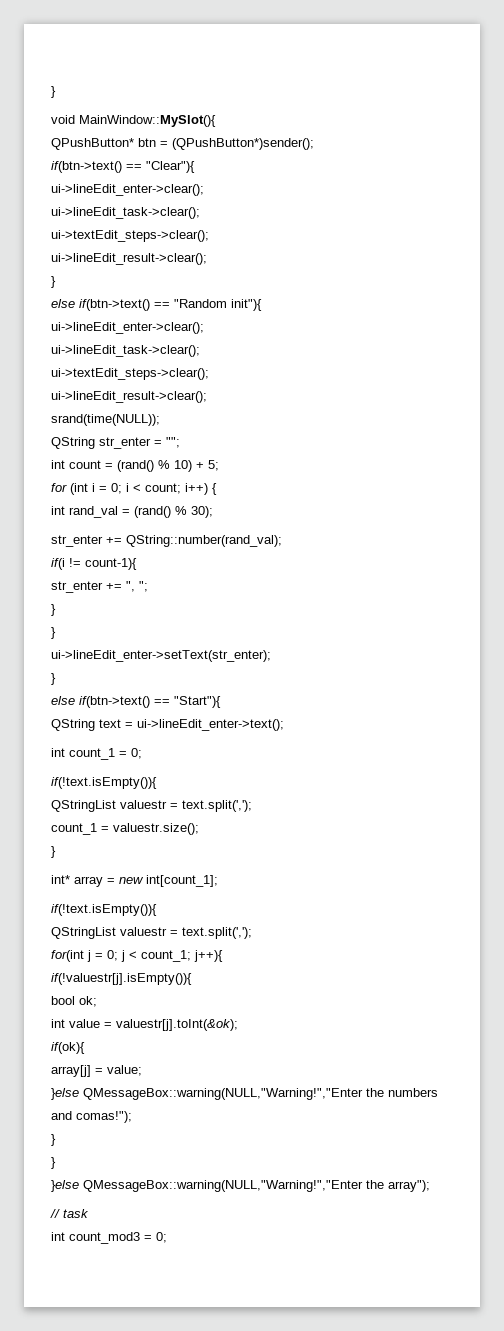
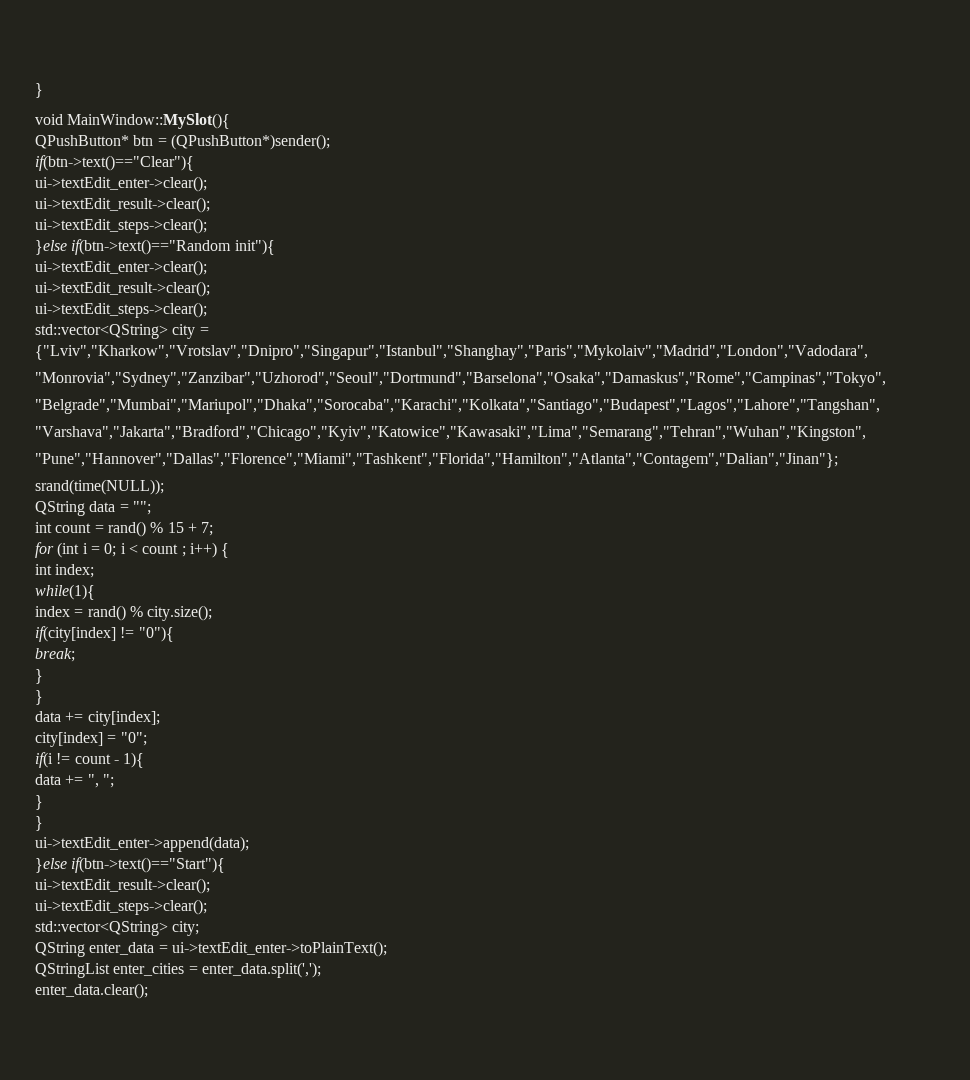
- if(btn->text() == "Clear"){
- ui->lineEdit_enter->clear();
- ui->lineEdit_task->clear();
+ if(btn->text()=="Clear"){
+ ui->textEdit_enter->clear();
+ ui->textEdit_result->clear();
  ui->textEdit_steps->clear();
- ui->lineEdit_result->clear();
- }
- else if(btn->text() == "Random init"){
- ui->lineEdit_enter->clear();
- ui->lineEdit_task->clear();
+ }else if(btn->text()=="Random init"){
+ ui->textEdit_enter->clear();
+ ui->textEdit_result->clear();
  ui->textEdit_steps->clear();
- ui->lineEdit_result->clear();
+ std::vector<QString> city = {"Lviv","Kharkow","Vrotslav","Dnipro","Singapur","Istanbul","Shanghay","Paris","Mykolaiv","Madrid","London","Vadodara",
+ "Monrovia","Sydney","Zanzibar","Uzhorod","Seoul","Dortmund","Barselona","Osaka","Damaskus","Rome","Campinas","Tokyo",
+ "Belgrade","Mumbai","Mariupol","Dhaka","Sorocaba","Karachi","Kolkata","Santiago","Budapest","Lagos","Lahore","Tangshan",
+ "Varshava","Jakarta","Bradford","Chicago","Kyiv","Katowice","Kawasaki","Lima","Semarang","Tehran","Wuhan","Kingston",
+ "Pune","Hannover","Dallas","Florence","Miami","Tashkent","Florida","Hamilton","Atlanta","Contagem","Dalian","Jinan"};
- QString str_enter = "";
+ QString data = "";
- int count = (rand() % 10) + 5;
+ int count = rand() % 15 + 7;
- for (int i = 0; i < count; i++) {
+ for (int i = 0; i < count ; i++) {
- int rand_val = (rand() % 30);
- str_enter += QString::number(rand_val);
- if(i != count-1){
- str_enter += ", ";
+ int index;
+ while(1){
+ index = rand() % city.size();
+ if(city[index] != "0"){
+ break;
+ }
+ }
+ data += city[index];
+ city[index] = "0";
+ if(i != count - 1){
+ data += ", ";
- ui->lineEdit_enter->setText(str_enter);
- }
- else if(btn->text() == "Start"){
- QString text = ui->lineEdit_enter->text();
- int count_1 = 0;
- if(!text.isEmpty()){
- QStringList valuestr = text.split(',');
- count_1 = valuestr.size();
- }
- int* array = new int[count_1];
- if(!text.isEmpty()){
- QStringList valuestr = text.split(',');
- for(int j = 0; j < count_1; j++){
- if(!valuestr[j].isEmpty()){
- bool ok;
- int value = valuestr[j].toInt(&ok);
- if(ok){
- array[j] = value;
- }else QMessageBox::warning(NULL,"Warning!","Enter the numbers and comas!");
- }
- }
- }else QMessageBox::warning(NULL,"Warning!","Enter the array");
- // task
- int count_mod3 = 0;
+ ui->textEdit_enter->append(data);
+ }else if(btn->text()=="Start"){
+ ui->textEdit_result->clear();
+ ui->textEdit_steps->clear();
+ std::vector<QString> city;
+ QString enter_data = ui->textEdit_enter->toPlainText();
+ QStringList enter_cities = enter_data.split(',');
+ enter_data.clear();

